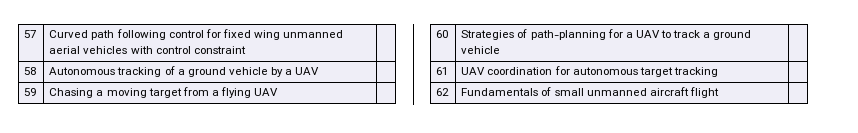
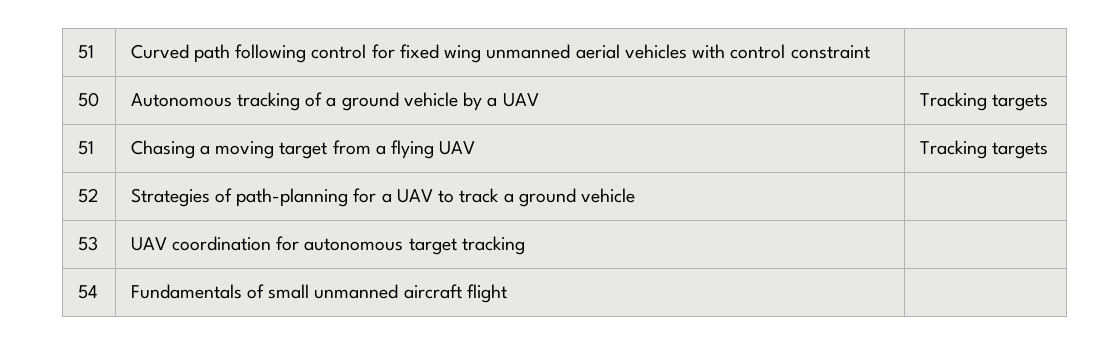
- 57 | Curved path following control for fixed wing unmanned aerial vehicles with control constraint |
+ 51 | Curved path following control for fixed wing unmanned aerial vehicles with control constraint |
- 58 | Autonomous tracking of a ground vehicle by a UAV |
- 59 | Chasing a moving target from a flying UAV |
- 60 | Strategies of path-planning for a UAV to track a ground vehicle |
+ 50 | Autonomous tracking of a ground vehicle by a UAV | Tracking targets
+ 51 | Chasing a moving target from a flying UAV | Tracking targets
+ 52 | Strategies of path-planning for a UAV to track a ground vehicle |
- 61 | UAV coordination for autonomous target tracking |
+ 53 | UAV coordination for autonomous target tracking |
- 62 | Fundamentals of small unmanned aircraft flight |
+ 54 | Fundamentals of small unmanned aircraft flight |

